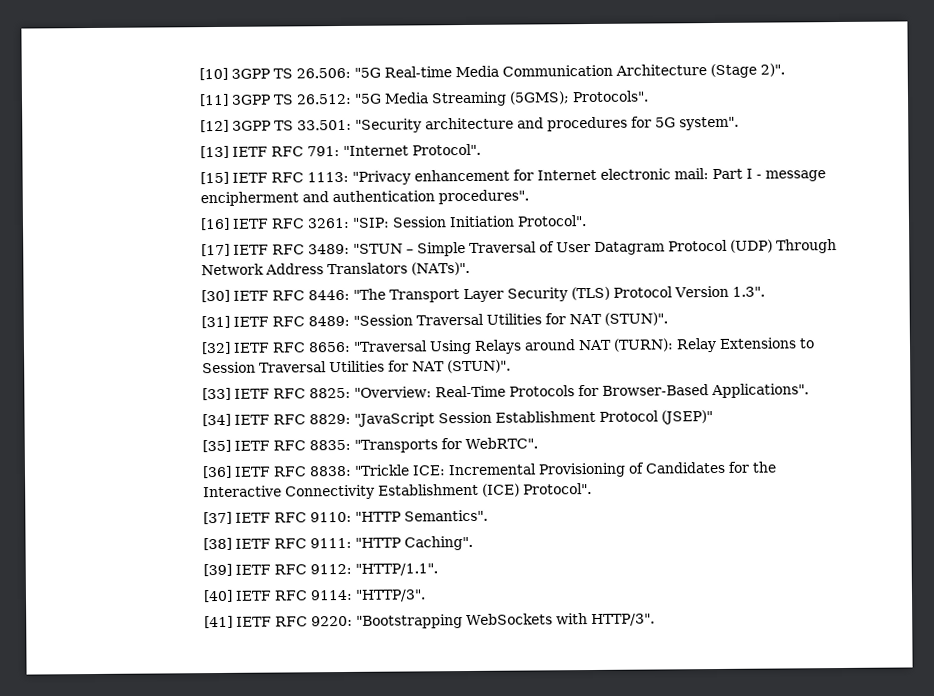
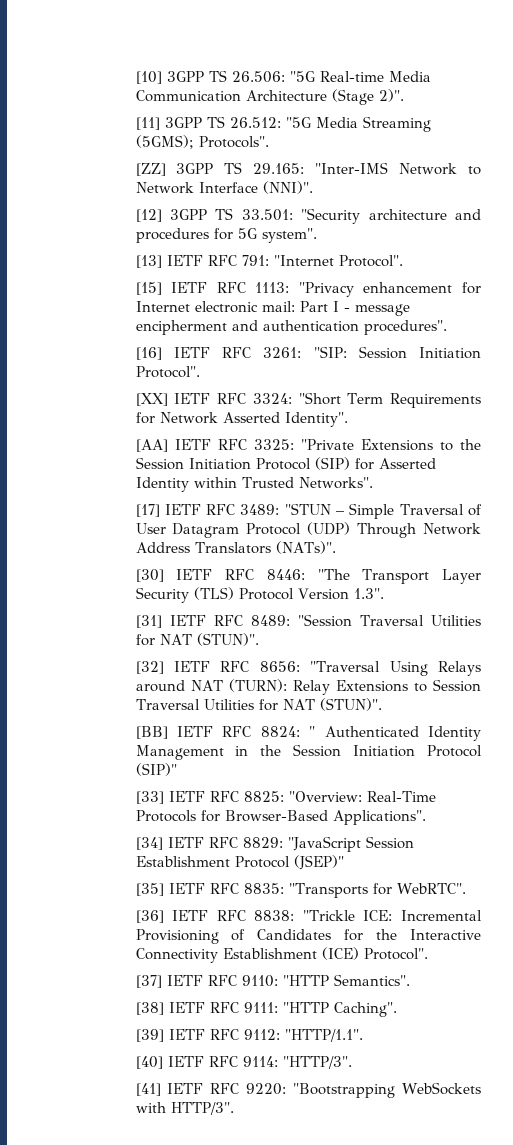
+ [ZZ] 3GPP TS 29.165: "Inter-IMS Network to Network Interface (NNI)".
+ [XX] IETF RFC 3324: "Short Term Requirements for Network Asserted Identity".
+ [AA] IETF RFC 3325: "Private Extensions to the Session Initiation Protocol (SIP) for Asserted Identity within Trusted Networks".
+ [BB] IETF RFC 8824: " Authenticated Identity Management in the Session Initiation Protocol (SIP)"

